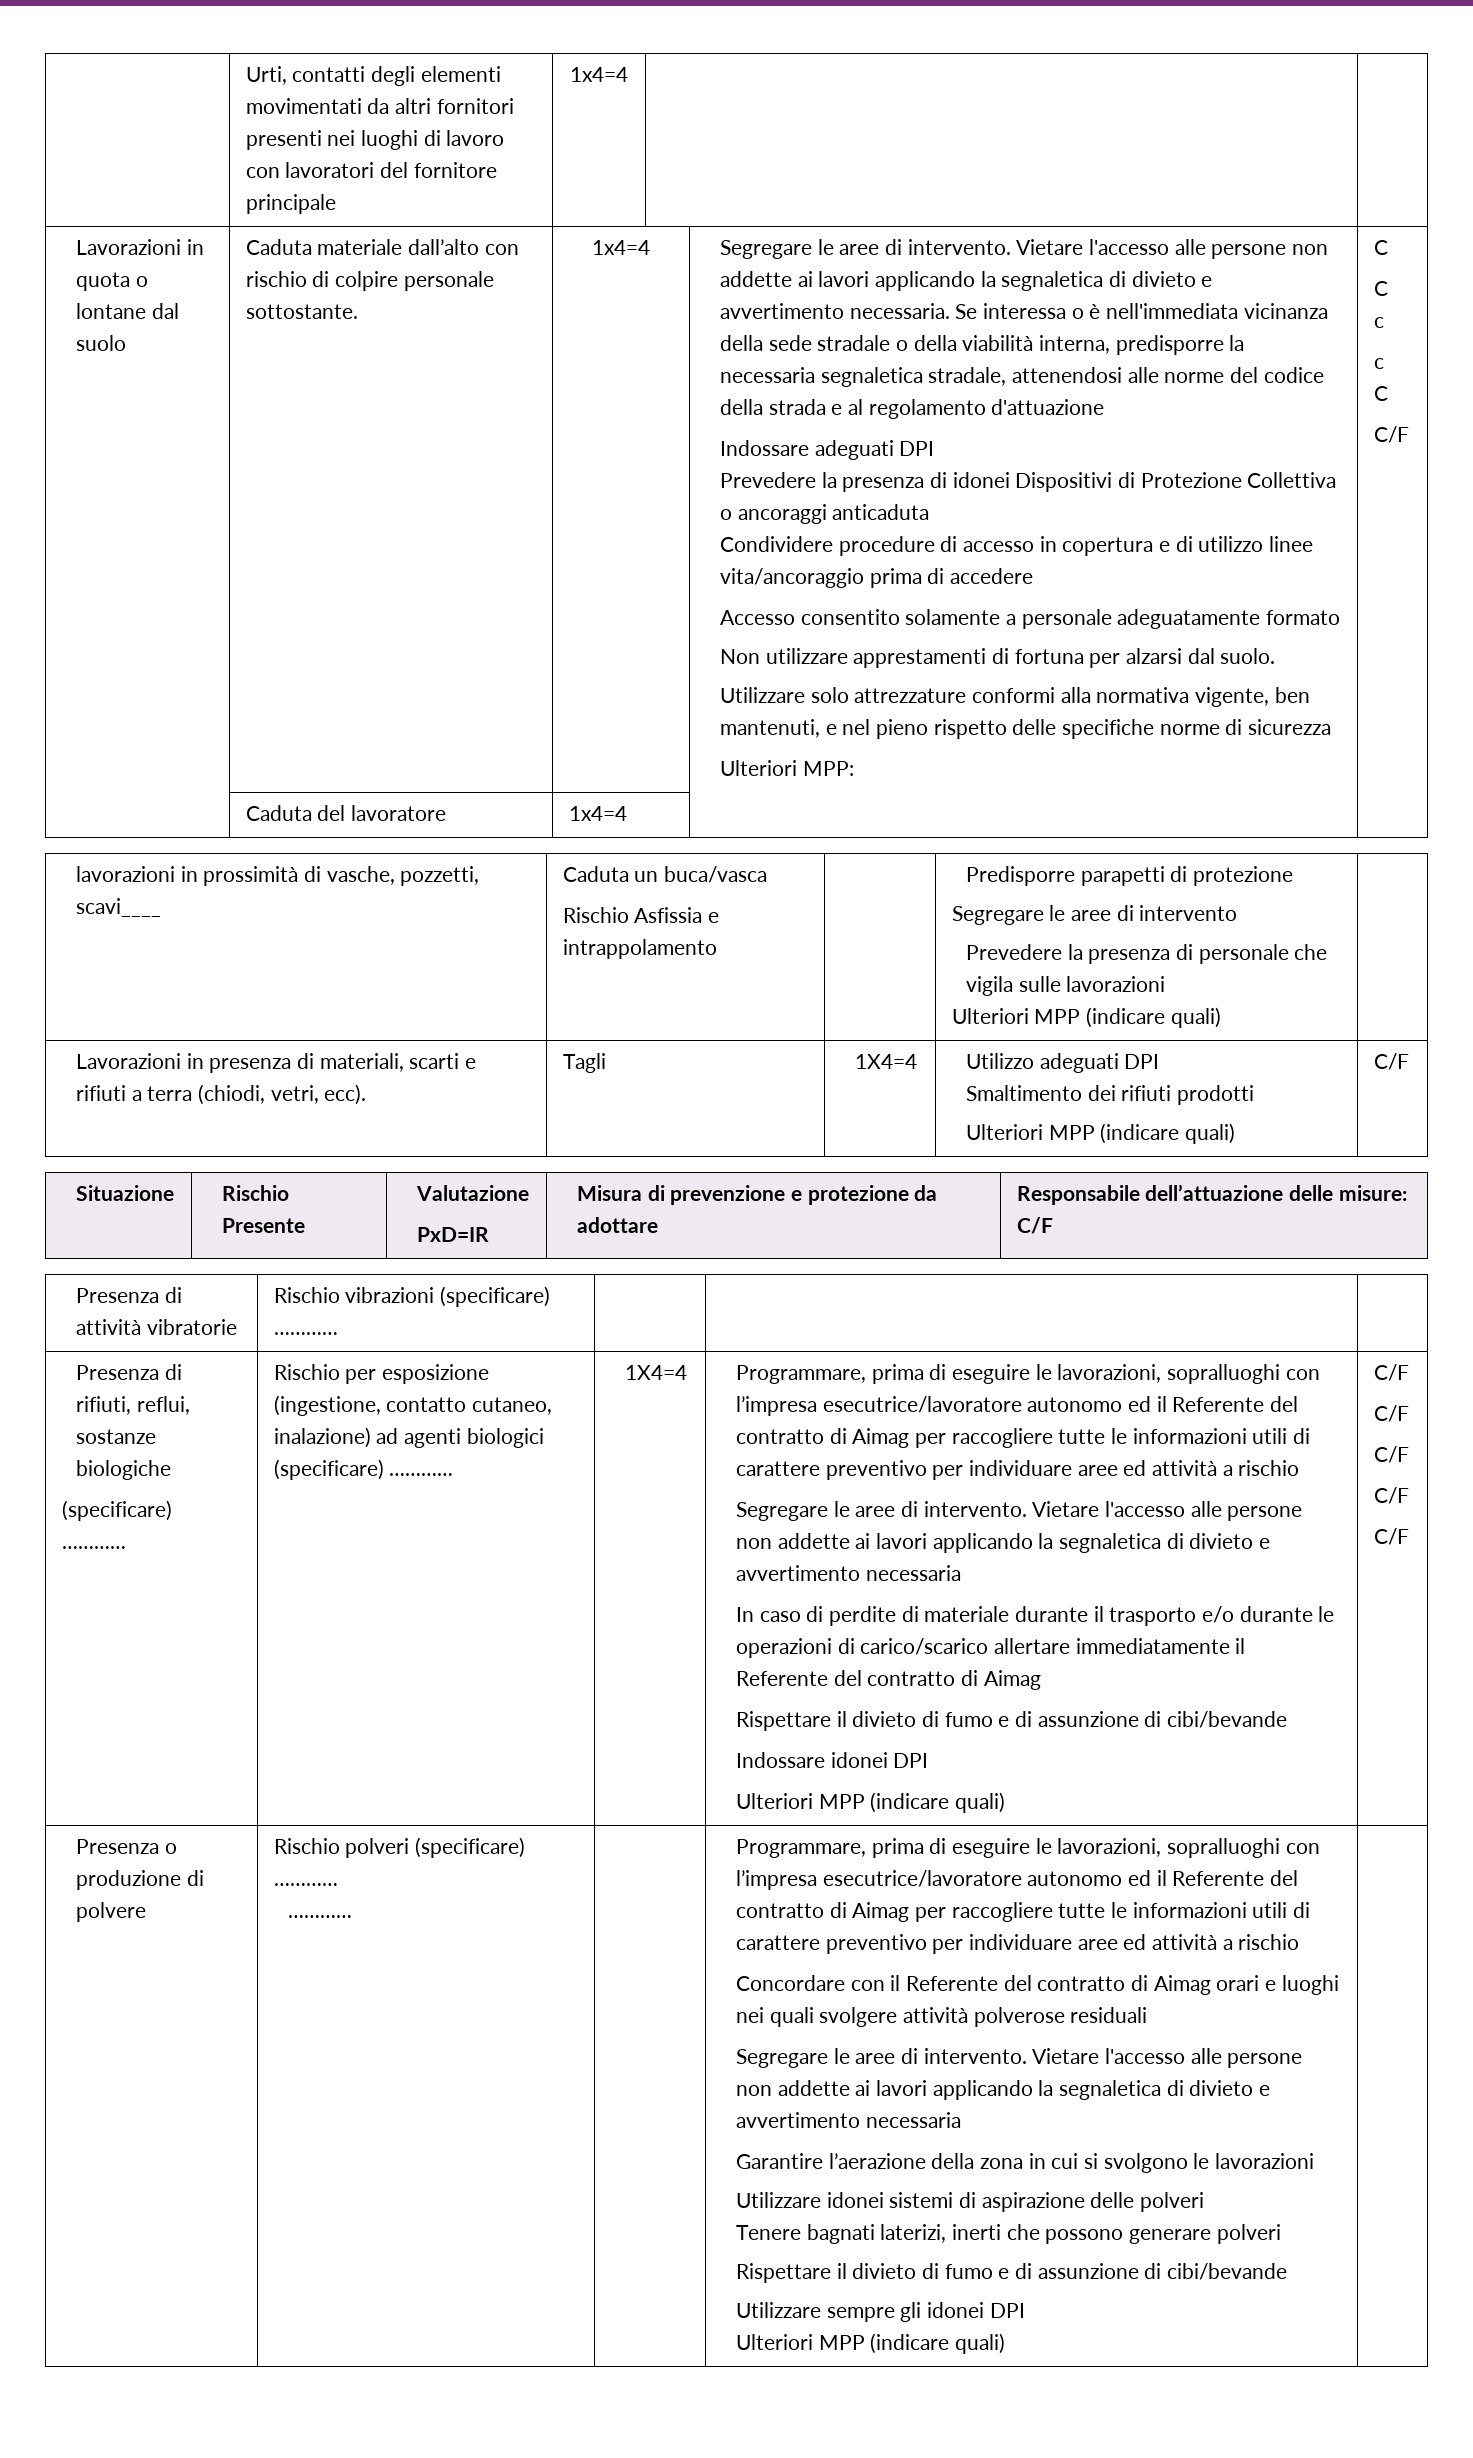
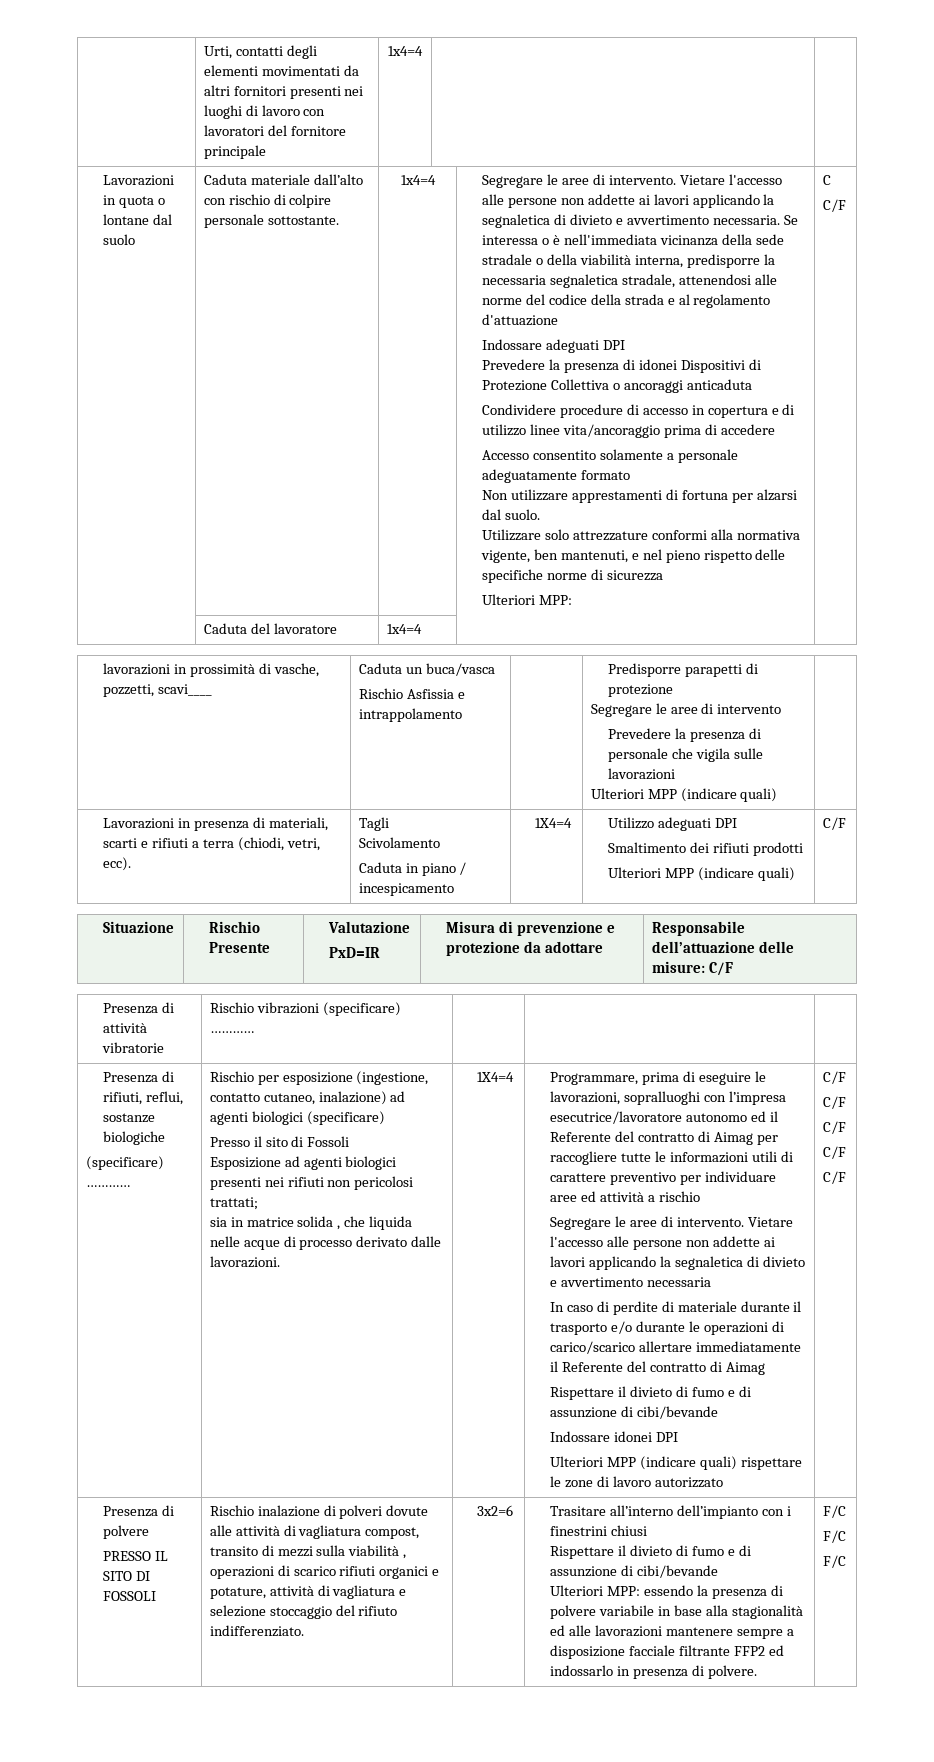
  Ulteriori MPP: | C
- C
- c
- c
- C
- Lavorazioni in presenza di materiali, scarti e rifiuti a terra (chiodi, vetri, ecc). | Tagli | 1X4=4 | Utilizzo adeguati DPI
+ Lavorazioni in presenza di materiali, scarti e rifiuti a terra (chiodi, vetri, ecc). | Tagli
+ Scivolamento
+ Caduta in piano / incespicamento | 1X4=4 | Utilizzo adeguati DPI
- Rischio per esposizione (ingestione, contatto cutaneo, inalazione) ad agenti biologici (specificare) …………
+ Rischio per esposizione (ingestione, contatto cutaneo, inalazione) ad agenti biologici (specificare)
+ Presso il sito di Fossoli
+ Esposizione ad agenti biologici presenti nei rifiuti non pericolosi trattati;
+ sia in matrice solida , che liquida nelle acque di processo derivato dalle lavorazioni.
  Indossare idonei DPI
- Ulteriori MPP (indicare quali)
+ Ulteriori MPP (indicare quali) rispettare le zone di lavoro autorizzato
- Presenza o produzione di polvere | Rischio polveri (specificare) …………
- ………… | | Programmare, prima di eseguire le lavorazioni, sopralluoghi con l’impresa esecutrice/lavoratore autonomo ed il Referente del contratto di Aimag per raccogliere tutte le informazioni utili di carattere preventivo per individuare aree ed attività a rischio
- Concordare con il Referente del contratto di Aimag orari e luoghi nei quali svolgere attività polverose residuali
- Segregare le aree di intervento. Vietare l'accesso alle persone non addette ai lavori applicando la segnaletica di divieto e avvertimento necessaria
- Garantire l’aerazione della zona in cui si svolgono le lavorazioni
- Utilizzare idonei sistemi di aspirazione delle polveri
- Tenere bagnati laterizi, inerti che possono generare polveri
+ Presenza di polvere
+ PRESSO IL SITO DI FOSSOLI | Rischio inalazione di polveri dovute alle attività di vagliatura compost, transito di mezzi sulla viabilità , operazioni di scarico rifiuti organici e potature, attività di vagliatura e selezione stoccaggio del rifiuto indifferenziato. | 3x2=6 | Trasitare all’interno dell’impianto con i finestrini chiusi
- Utilizzare sempre gli idonei DPI
- Ulteriori MPP (indicare quali)
+ Ulteriori MPP: essendo la presenza di polvere variabile in base alla stagionalità ed alle lavorazioni mantenere sempre a disposizione facciale filtrante FFP2 ed indossarlo in presenza di polvere. | F/C
+ F/C
+ F/C

